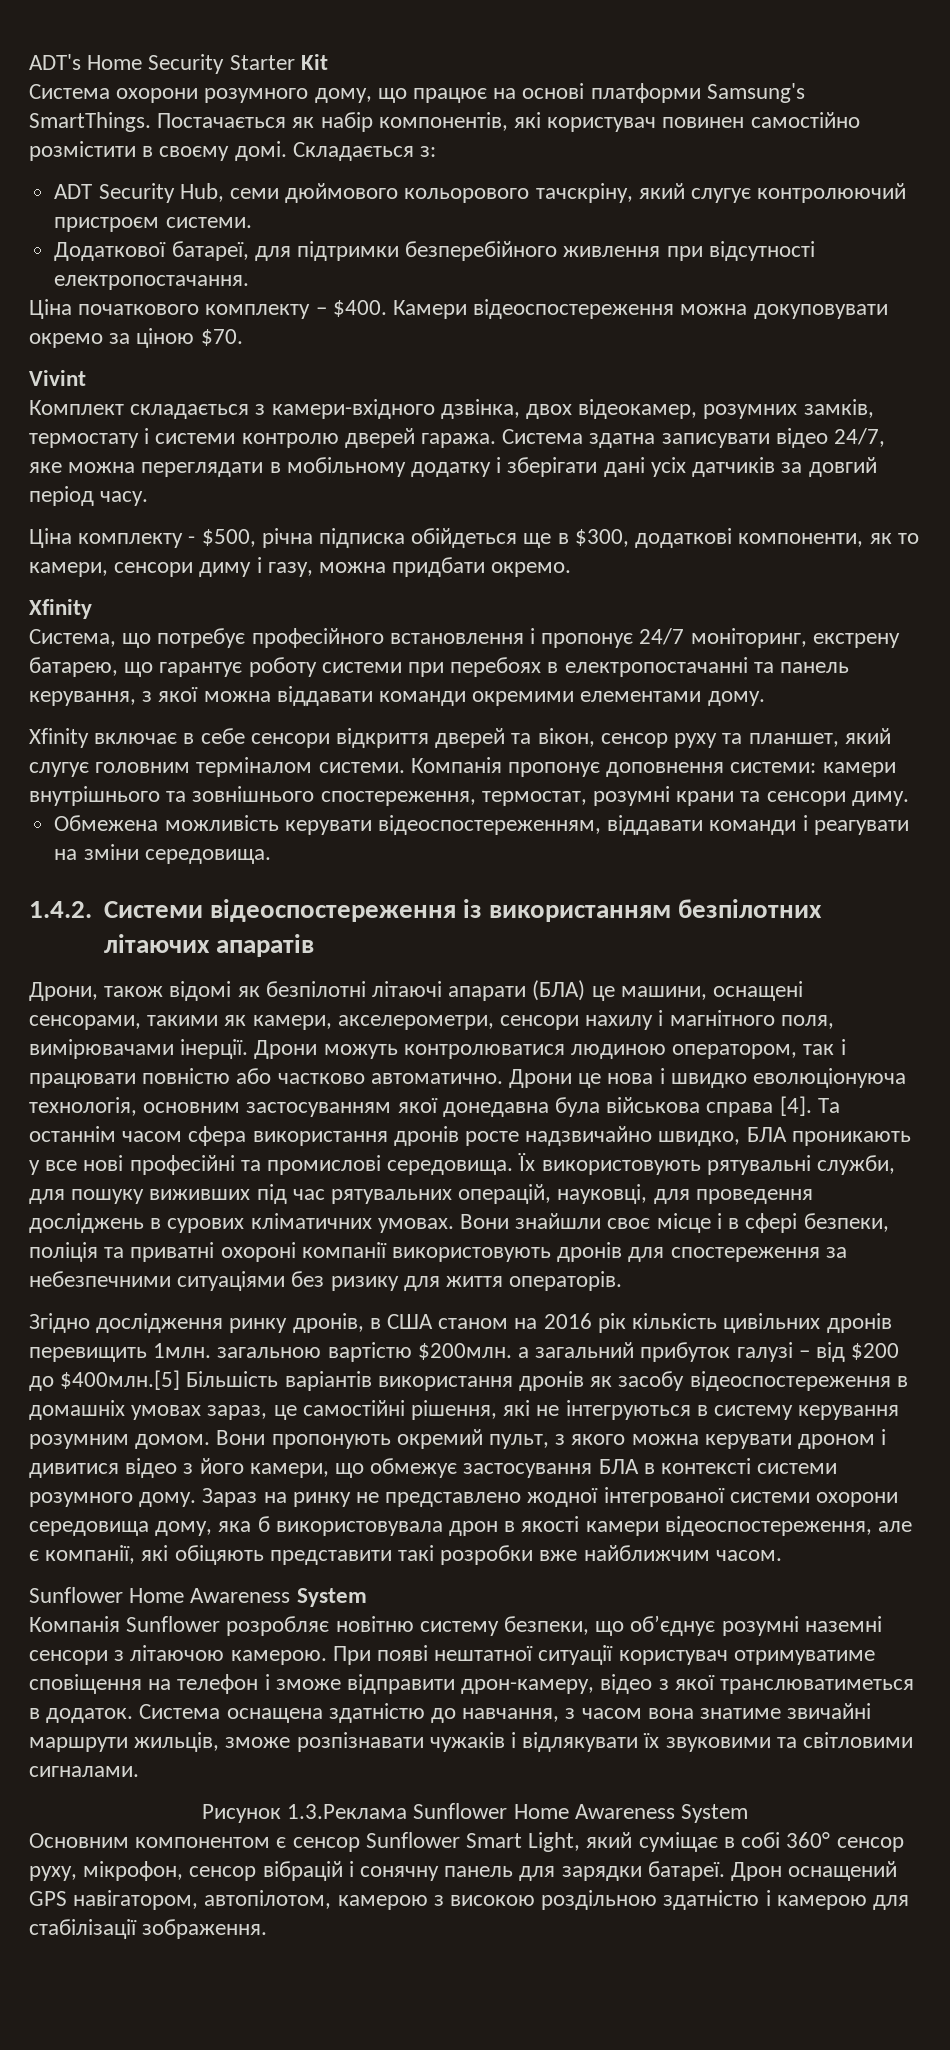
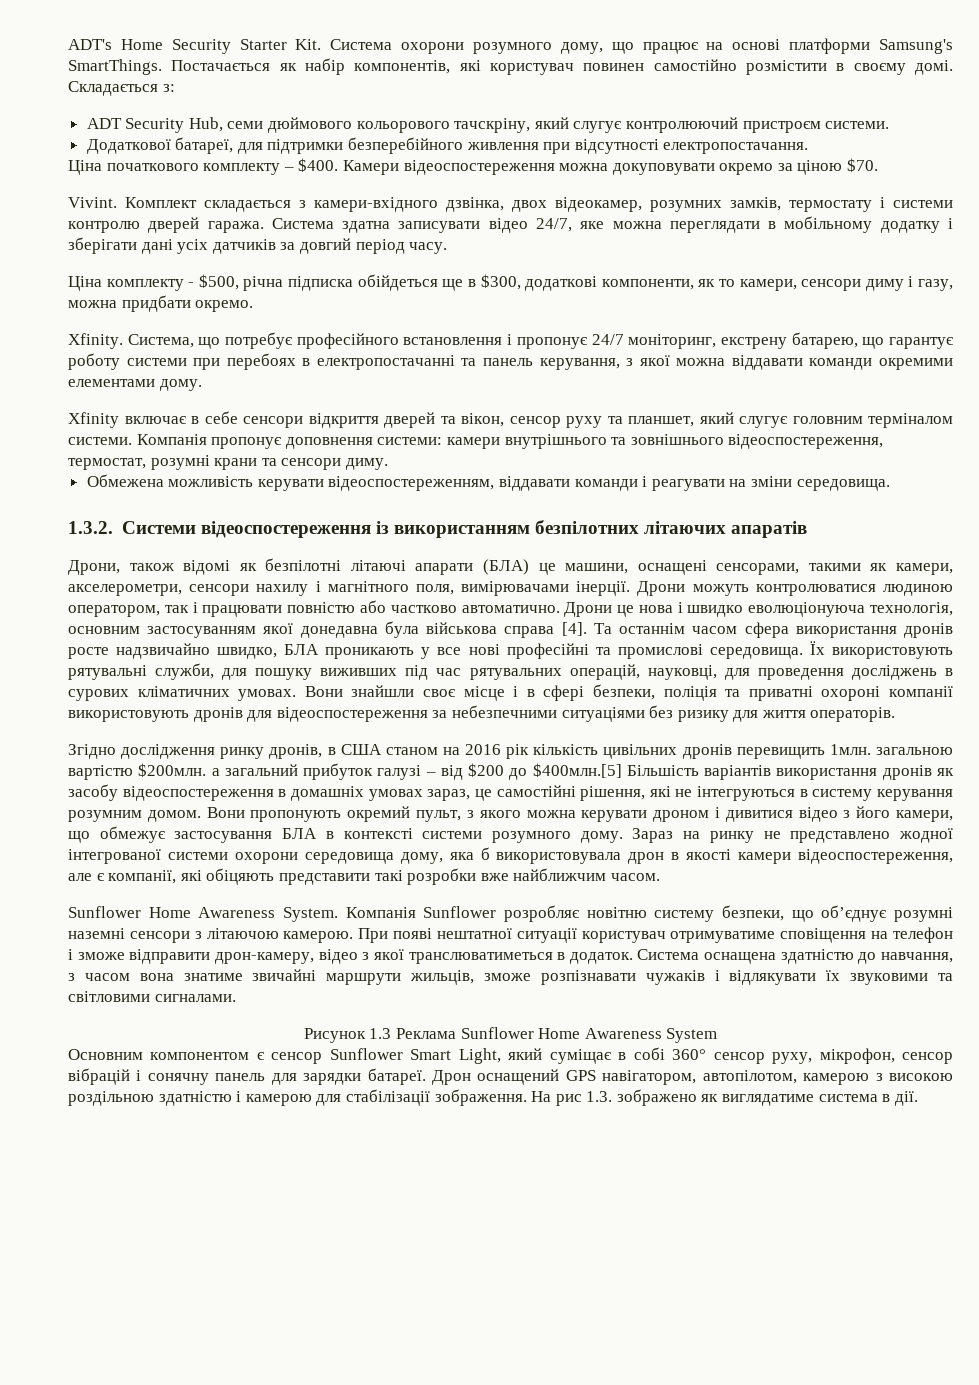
- ADT's Home Security Starter Kit
- Система охорони розумного дому, що працює на основі платформи Samsung's SmartThings.
+ ADT's Home Security Starter Kit. Система охорони розумного дому, що працює на основі платформи Samsung's SmartThings.
- Vivint
- Комплект складається з камери-вхідного дзвінка, двох відеокамер, розумних замків, термостату і системи контролю дверей гаража.
+ Vivint. Комплект складається з камери-вхідного дзвінка, двох відеокамер, розумних замків, термостату і системи контролю дверей гаража.
  Ціна комплекту - $500, річна підписка обійдеться ще в $300, додаткові компоненти, як то камери, сенсори диму і газу, можна придбати окремо.
- Xfinity
- Система, що потребує професійного встановлення і пропонує 24/7 моніторинг, екстрену батарею, що гарантує роботу системи при перебоях в електропостачанні та панель керування, з якої можна віддавати команди окремими елементами дому.
+ Xfinity. Система, що потребує професійного встановлення і пропонує 24/7 моніторинг, екстрену батарею, що гарантує роботу системи при перебоях в електропостачанні та панель керування, з якої можна віддавати команди окремими елементами дому.
- Компанія пропонує доповнення системи: камери внутрішнього та зовнішнього спостереження, термостат, розумні крани та сенсори диму.
+ Компанія пропонує доповнення системи: камери внутрішнього та зовнішнього відеоспостереження, термостат, розумні крани та сенсори диму.
- 1.4.2. Системи відеоспостереження із використанням безпілотних літаючих апаратів
+ 1.3.2. Системи відеоспостереження із використанням безпілотних літаючих апаратів
- Вони знайшли своє місце і в сфері безпеки, поліція та приватні охороні компанії використовують дронів для спостереження за небезпечними ситуаціями без ризику для життя операторів.
+ Вони знайшли своє місце і в сфері безпеки, поліція та приватні охороні компанії використовують дронів для відеоспостереження за небезпечними ситуаціями без ризику для життя операторів.
  Зараз на ринку не представлено жодної інтегрованої системи охорони середовища дому, яка б використовувала дрон в якості камери відеоспостереження, але є компанії, які обіцяють представити такі розробки вже найближчим часом.
- Sunflower Home Awareness System
- Компанія Sunflower розробляє новітню систему безпеки, що об’єднує розумні наземні сенсори з літаючою камерою.
+ Sunflower Home Awareness System. Компанія Sunflower розробляє новітню систему безпеки, що об’єднує розумні наземні сенсори з літаючою камерою.
- Рисунок 1.3.Реклама Sunflower Home Awareness System
+ Рисунок 1.3 Реклама Sunflower Home Awareness System
+ На рис 1.3. зображено як виглядатиме система в дії.

